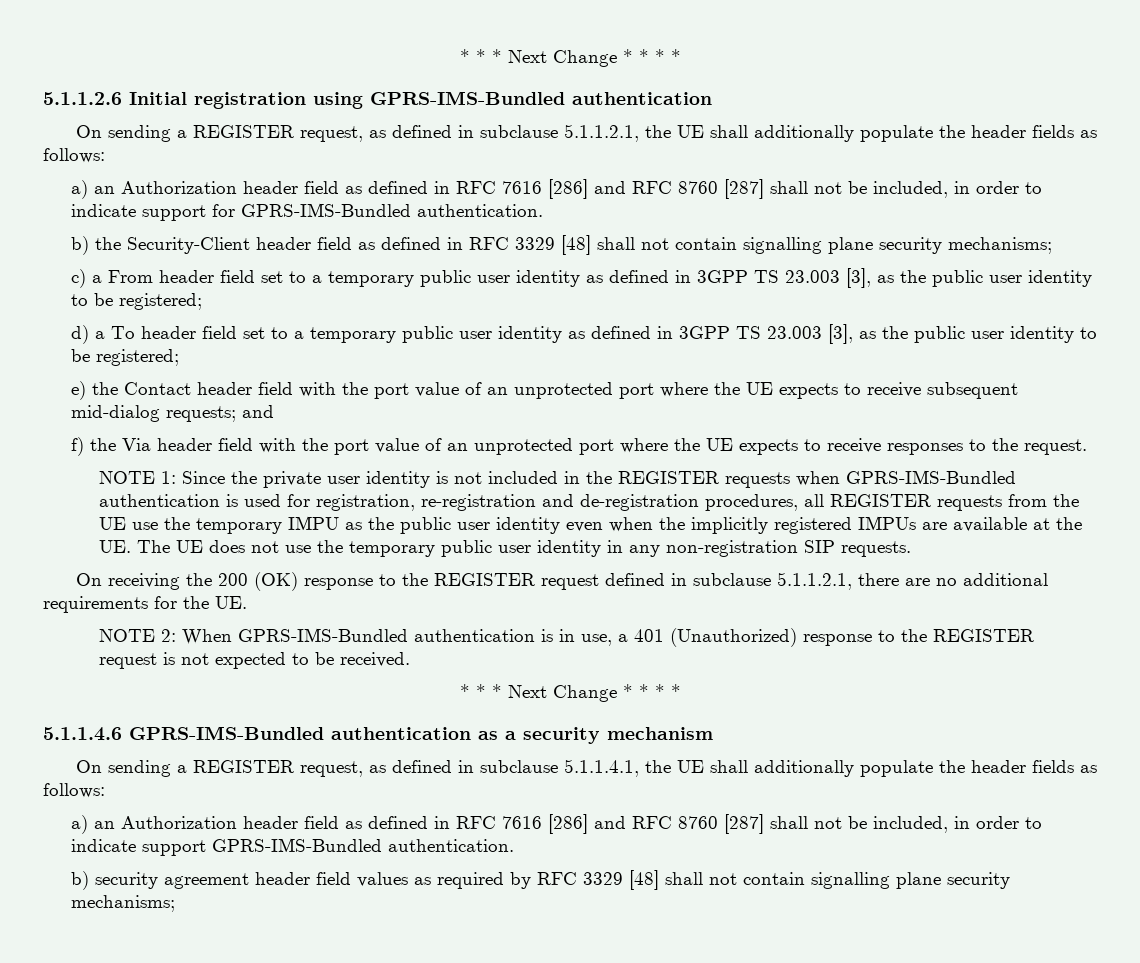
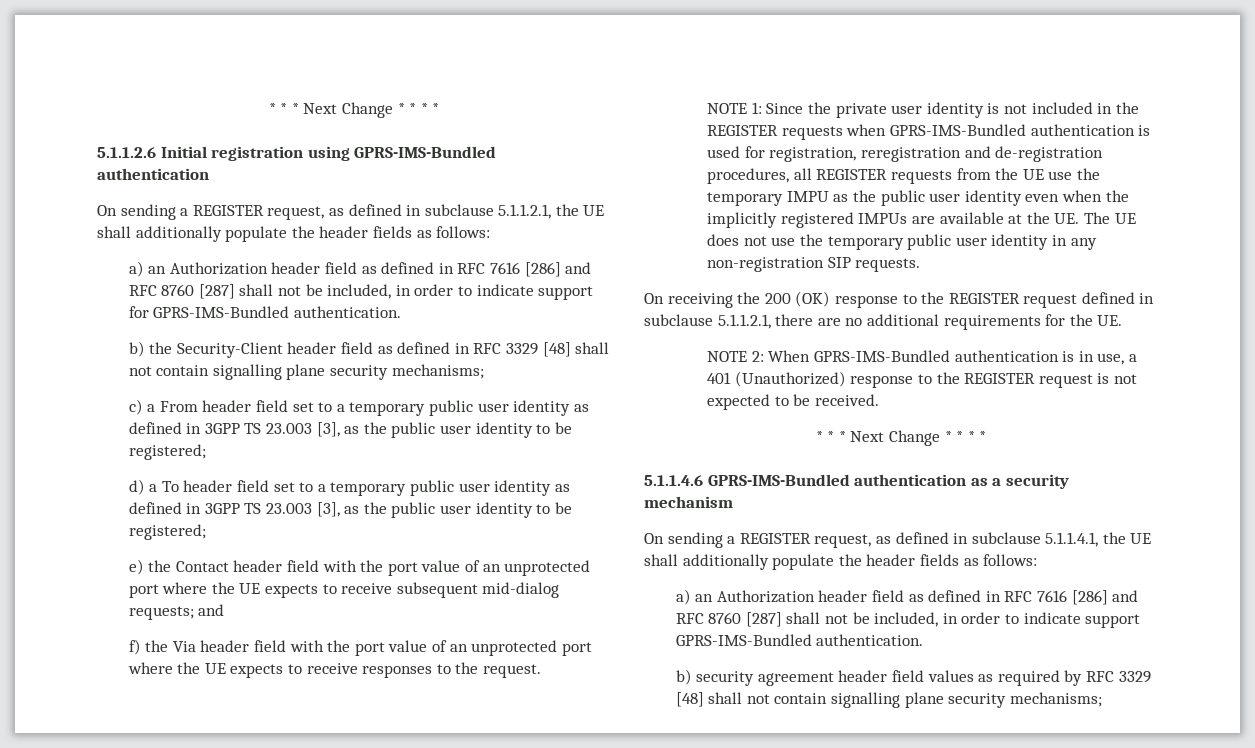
- Since the private user identity is not included in the REGISTER requests when GPRS-IMS-Bundled authentication is used for registration, re-registration and de-registration procedures, all REGISTER requests from the UE use the temporary IMPU as the public user identity even when the implicitly registered IMPUs are available at the UE. The UE does not use the temporary public user identity in any non-registration SIP requests.
+ Since the private user identity is not included in the REGISTER requests when GPRS-IMS-Bundled authentication is used for registration, reregistration and de-registration procedures, all REGISTER requests from the UE use the temporary IMPU as the public user identity even when the implicitly registered IMPUs are available at the UE. The UE does not use the temporary public user identity in any non-registration SIP requests.

